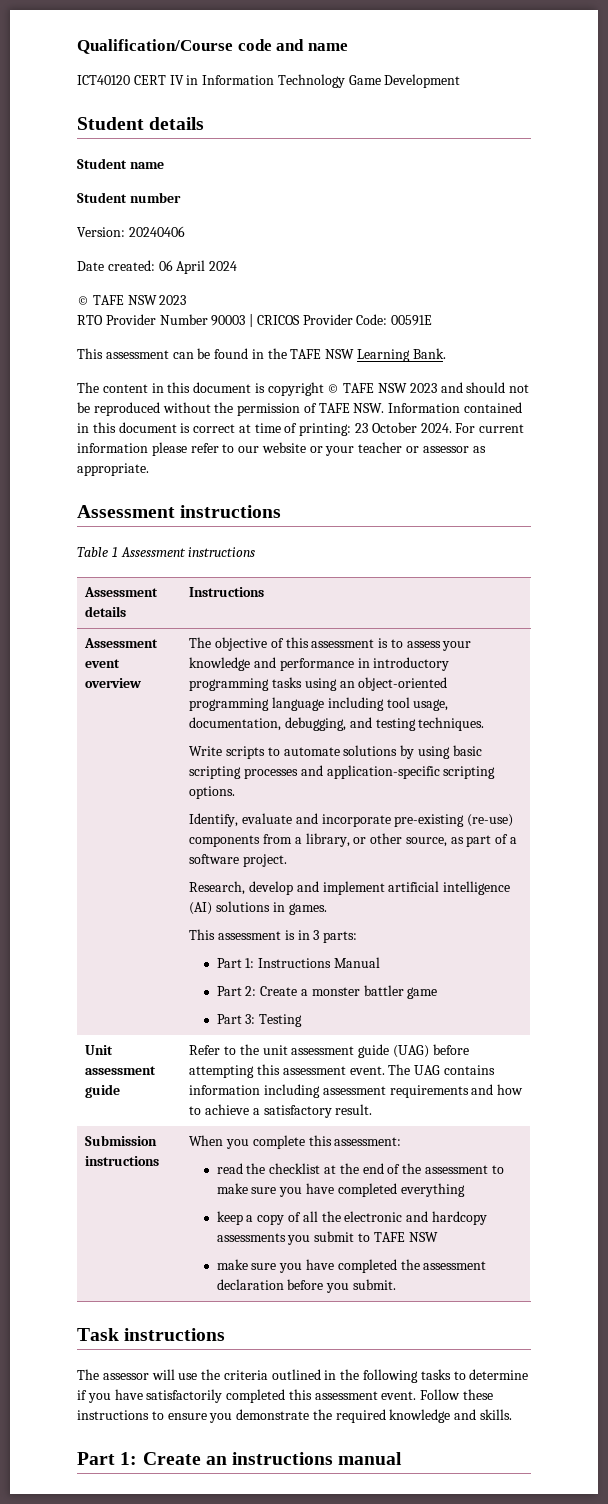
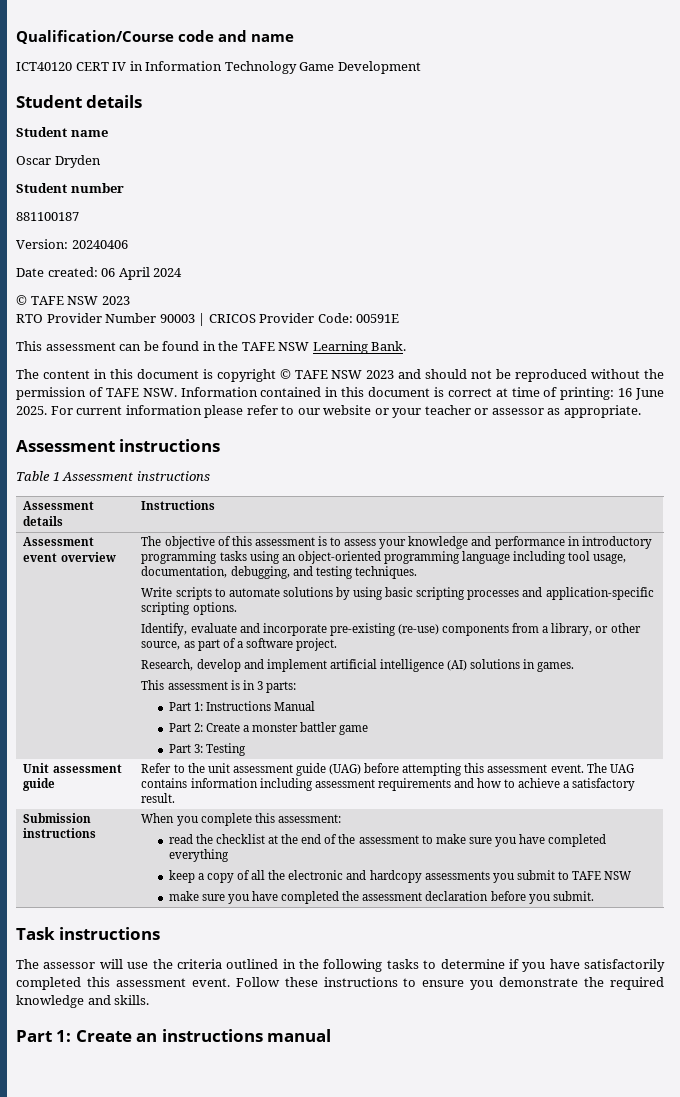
+ Oscar Dryden
+ 881100187
- The content in this document is copyright © TAFE NSW 2023 and should not be reproduced without the permission of TAFE NSW. Information contained in this document is correct at time of printing: 23 October 2024.
+ The content in this document is copyright © TAFE NSW 2023 and should not be reproduced without the permission of TAFE NSW. Information contained in this document is correct at time of printing: 16 June 2025.

